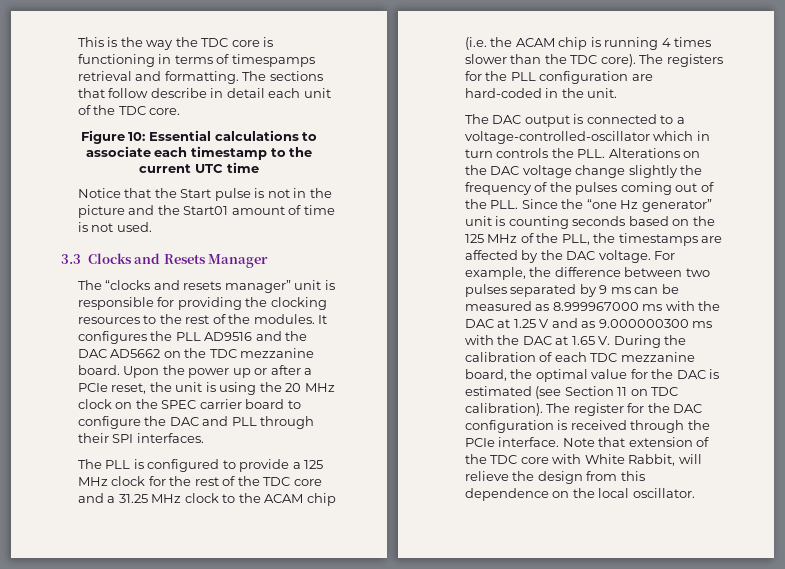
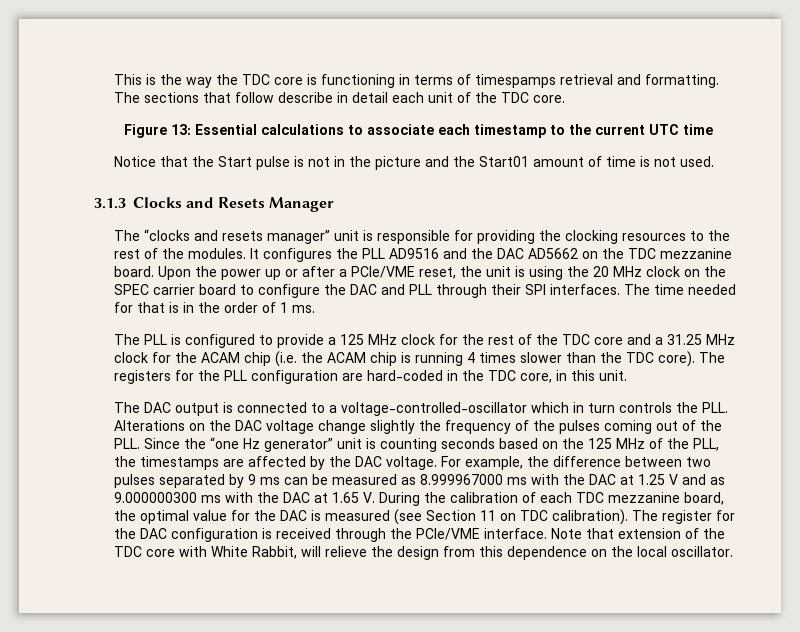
- Figure 10: Essential calculations to associate each timestamp to the current UTC time
+ Figure 13: Essential calculations to associate each timestamp to the current UTC time
- 3.3 Clocks and Resets Manager
+ 3.1.3 Clocks and Resets Manager
- Upon the power up or after a PCIe reset, the unit is using the 20 MHz clock on the SPEC carrier board to configure the DAC and PLL through their SPI interfaces.
+ Upon the power up or after a PCIe/VME reset, the unit is using the 20 MHz clock on the SPEC carrier board to configure the DAC and PLL through their SPI interfaces. The time needed for that is in the order of 1 ms.
- The PLL is configured to provide a 125 MHz clock for the rest of the TDC core and a 31.25 MHz clock to the ACAM chip (i.e. the ACAM chip is running 4 times slower than the TDC core).
+ The PLL is configured to provide a 125 MHz clock for the rest of the TDC core and a 31.25 MHz clock for the ACAM chip (i.e. the ACAM chip is running 4 times slower than the TDC core).
- The registers for the PLL configuration are hard-coded in the unit.
+ The registers for the PLL configuration are hard-coded in the TDC core, in this unit.
- For example, the difference between two pulses separated by 9 ms can be measured as 8.999967000 ms with the DAC at 1.25 V and as 9.000000300 ms with the DAC at 1.65 V. During the calibration of each TDC mezzanine board, the optimal value for the DAC is estimated (see Section 11 on TDC calibration).
+ For example, the difference between two pulses separated by 9 ms can be measured as 8.999967000 ms with the DAC at 1.25 V and as 9.000000300 ms with the DAC at 1.65 V. During the calibration of each TDC mezzanine board, the optimal value for the DAC is measured (see Section 11 on TDC calibration).
- The register for the DAC configuration is received through the PCIe interface.
+ The register for the DAC configuration is received through the PCIe/VME interface.

